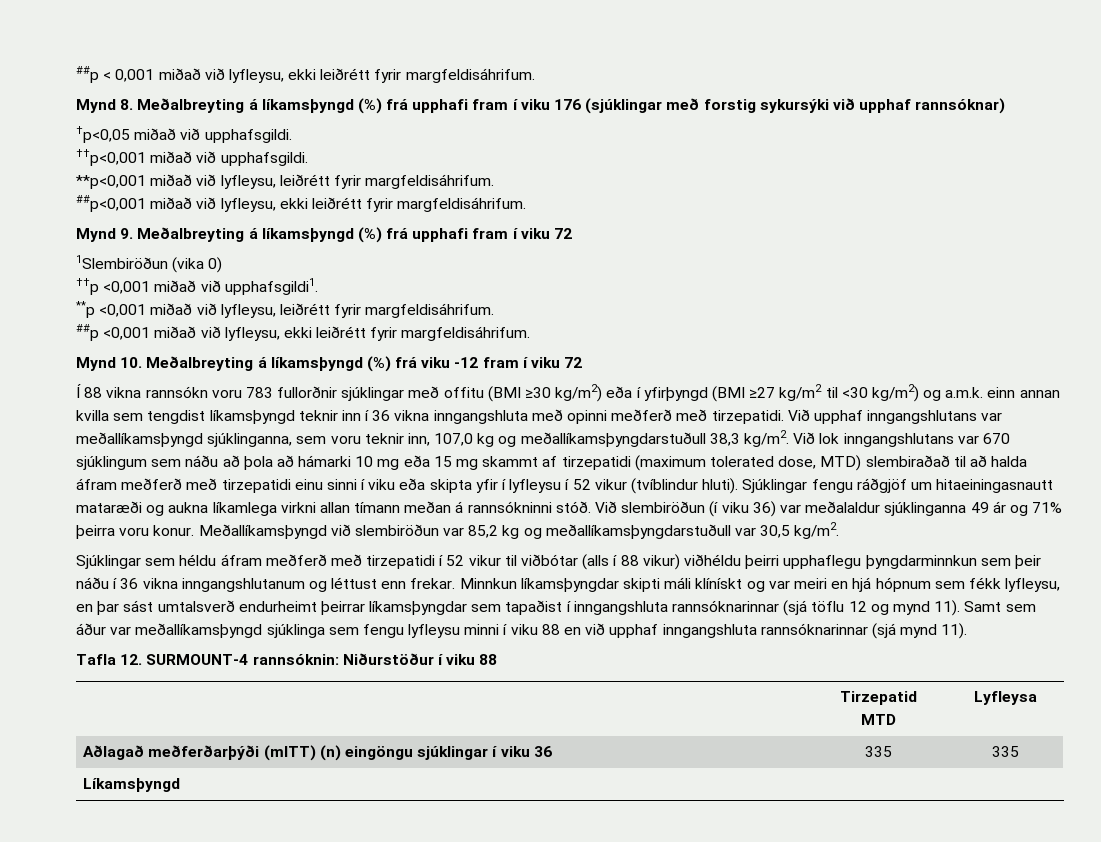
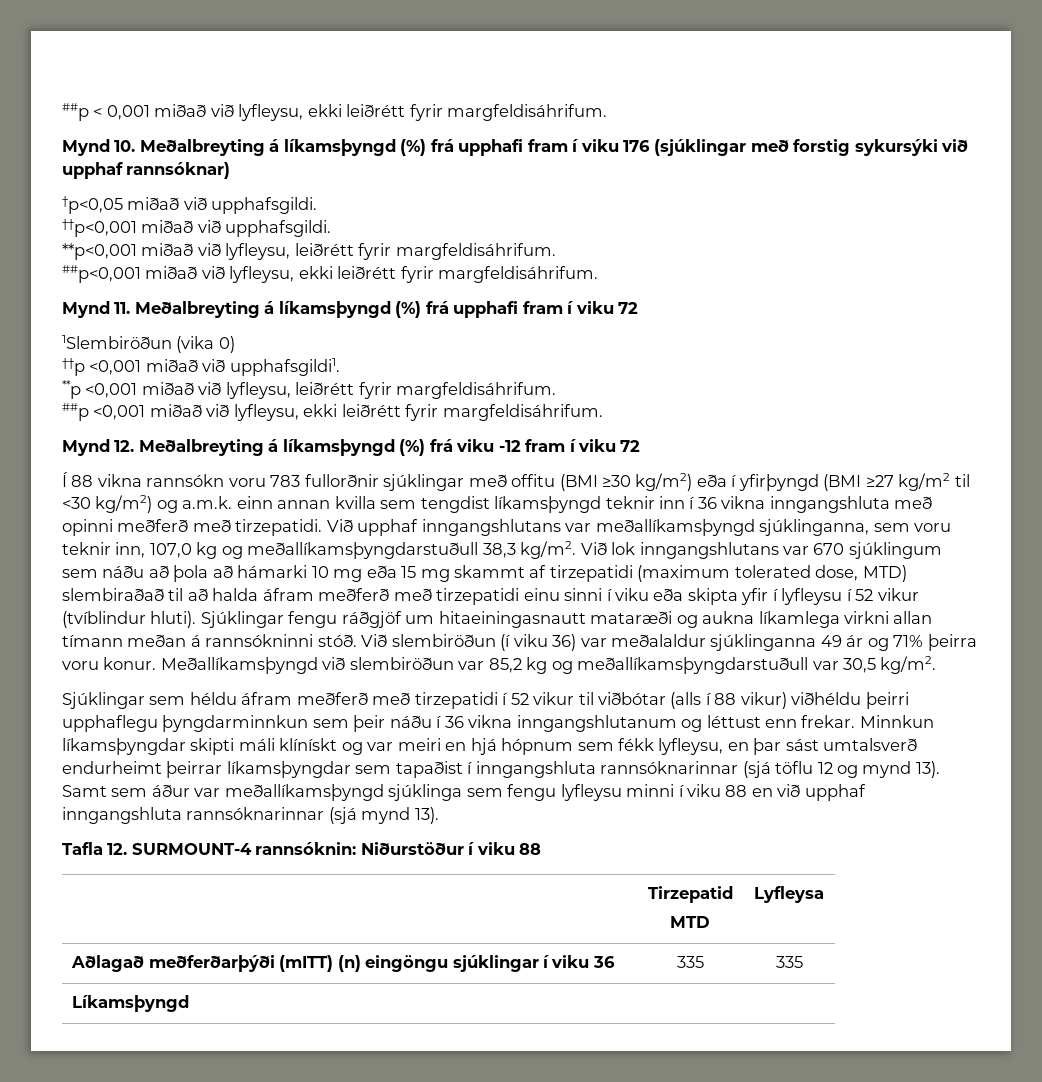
- Mynd 8. Meðalbreyting á líkamsþyngd (%) frá upphafi fram í viku 176 (sjúklingar með forstig sykursýki við upphaf rannsóknar)
+ Mynd 10. Meðalbreyting á líkamsþyngd (%) frá upphafi fram í viku 176 (sjúklingar með forstig sykursýki við upphaf rannsóknar)
- Mynd 9. Meðalbreyting á líkamsþyngd (%) frá upphafi fram í viku 72
+ Mynd 11. Meðalbreyting á líkamsþyngd (%) frá upphafi fram í viku 72
- Mynd 10. Meðalbreyting á líkamsþyngd (%) frá viku -12 fram í viku 72
+ Mynd 12. Meðalbreyting á líkamsþyngd (%) frá viku -12 fram í viku 72
- Minnkun líkamsþyngdar skipti máli klínískt og var meiri en hjá hópnum sem fékk lyfleysu, en þar sást umtalsverð endurheimt þeirrar líkamsþyngdar sem tapaðist í inngangshluta rannsóknarinnar (sjá töflu 12 og mynd 11).
+ Minnkun líkamsþyngdar skipti máli klínískt og var meiri en hjá hópnum sem fékk lyfleysu, en þar sást umtalsverð endurheimt þeirrar líkamsþyngdar sem tapaðist í inngangshluta rannsóknarinnar (sjá töflu 12 og mynd 13).
- Samt sem áður var meðallíkamsþyngd sjúklinga sem fengu lyfleysu minni í viku 88 en við upphaf inngangshluta rannsóknarinnar (sjá mynd 11).
+ Samt sem áður var meðallíkamsþyngd sjúklinga sem fengu lyfleysu minni í viku 88 en við upphaf inngangshluta rannsóknarinnar (sjá mynd 13).

